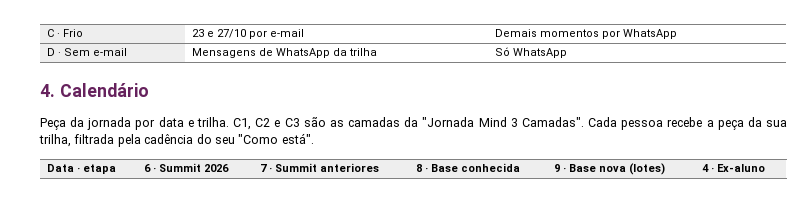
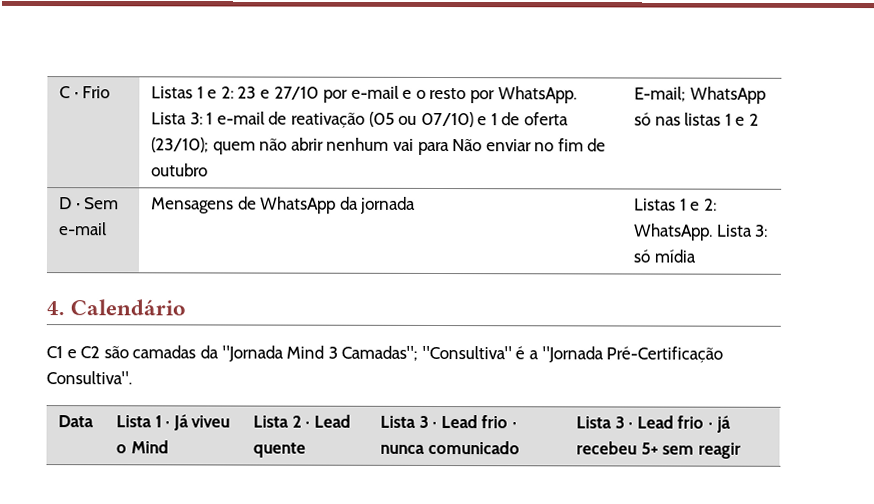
- 23 e 27/10 por e-mail | Demais momentos por WhatsApp
+ Listas 1 e 2: 23 e 27/10 por e-mail e o resto por WhatsApp. Lista 3: 1 e-mail de reativação (05 ou 07/10) e 1 de oferta (23/10); quem não abrir nenhum vai para Não enviar no fim de outubro | E-mail; WhatsApp só nas listas 1 e 2
- D · Sem e-mail | Mensagens de WhatsApp da trilha | Só WhatsApp
+ D · Sem e-mail | Mensagens de WhatsApp da jornada | Listas 1 e 2: WhatsApp. Lista 3: só mídia
  4. Calendário
- Peça da jornada por data e trilha. C1, C2 e C3 são as camadas da "Jornada Mind 3 Camadas". Cada pessoa recebe a peça da sua trilha, filtrada pela cadência do seu "Como está".
- Data · etapa | 6 · Summit 2026 | 7 · Summit anteriores | 8 · Base conhecida | 9 · Base nova (lotes) | 4 · Ex-aluno
+ C1 e C2 são camadas da "Jornada Mind 3 Camadas"; "Consultiva" é a "Jornada Pré-Certificação Consultiva".
+ Data | Lista 1 · Já viveu o Mind | Lista 2 · Lead quente | Lista 3 · Lead frio · nunca comunicado | Lista 3 · Lead frio · já recebeu 5+ sem reagir

